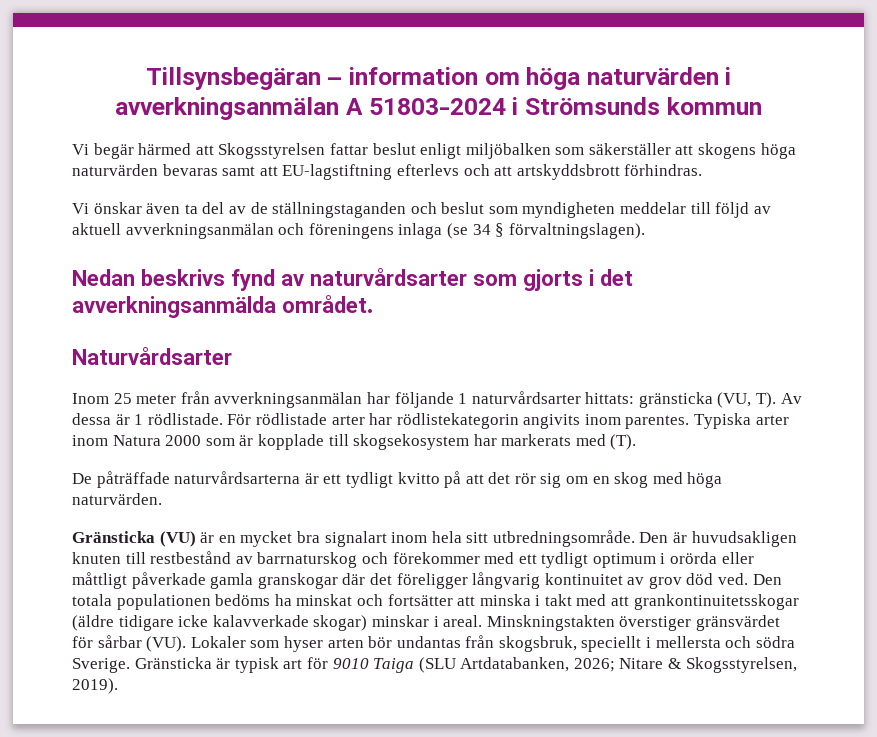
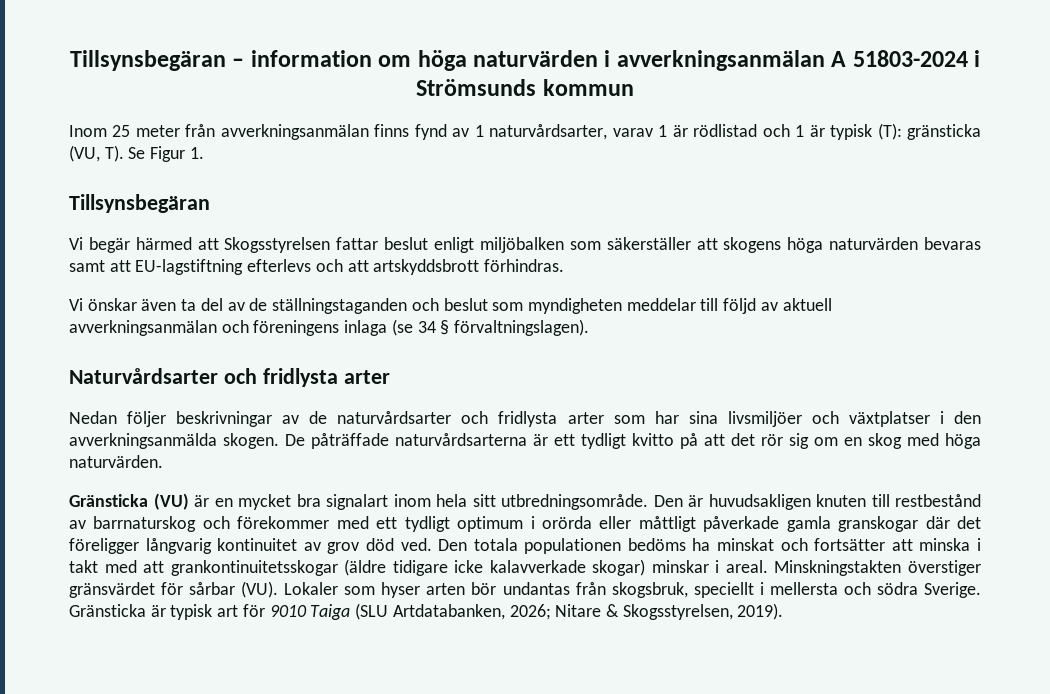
+ Inom 25 meter från avverkningsanmälan finns fynd av 1 naturvårdsarter, varav 1 är rödlistad och 1 är typisk (T): gränsticka (VU, T). Se Figur 1.
+ Tillsynsbegäran
- Nedan beskrivs fynd av naturvårdsarter som gjorts i det avverkningsanmälda området.
- Naturvårdsarter
- Inom 25 meter från avverkningsanmälan har följande 1 naturvårdsarter hittats: gränsticka (VU, T). Av dessa är 1 rödlistade. För rödlistade arter har rödlistekategorin angivits inom parentes. Typiska arter inom Natura 2000 som är kopplade till skogsekosystem har markerats med (T).
- De påträffade naturvårdsarterna är ett tydligt kvitto på att det rör sig om en skog med höga naturvärden.
+ Naturvårdsarter och fridlysta arter
+ Nedan följer beskrivningar av de naturvårdsarter och fridlysta arter som har sina livsmiljöer och växtplatser i den avverkningsanmälda skogen. De påträffade naturvårdsarterna är ett tydligt kvitto på att det rör sig om en skog med höga naturvärden.

